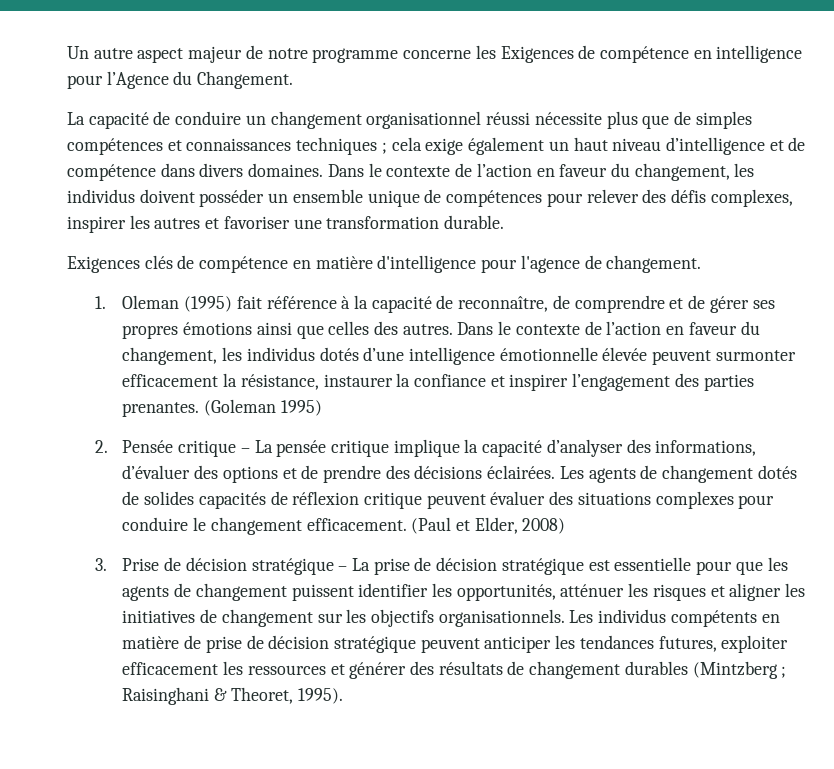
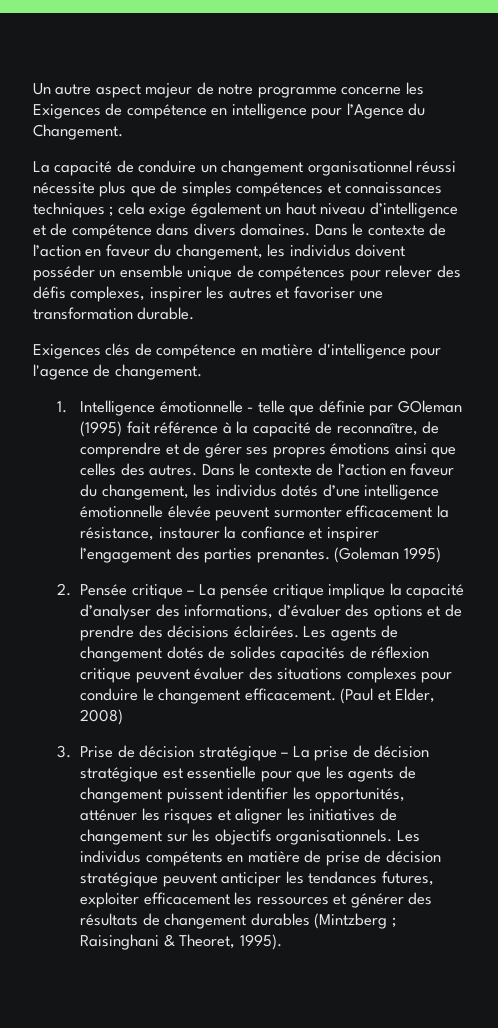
- 1. Oleman (1995) fait référence à la capacité de reconnaître, de comprendre et de gérer ses propres émotions ainsi que celles des autres.
+ 1. Intelligence émotionnelle - telle que définie par GOleman (1995) fait référence à la capacité de reconnaître, de comprendre et de gérer ses propres émotions ainsi que celles des autres.

